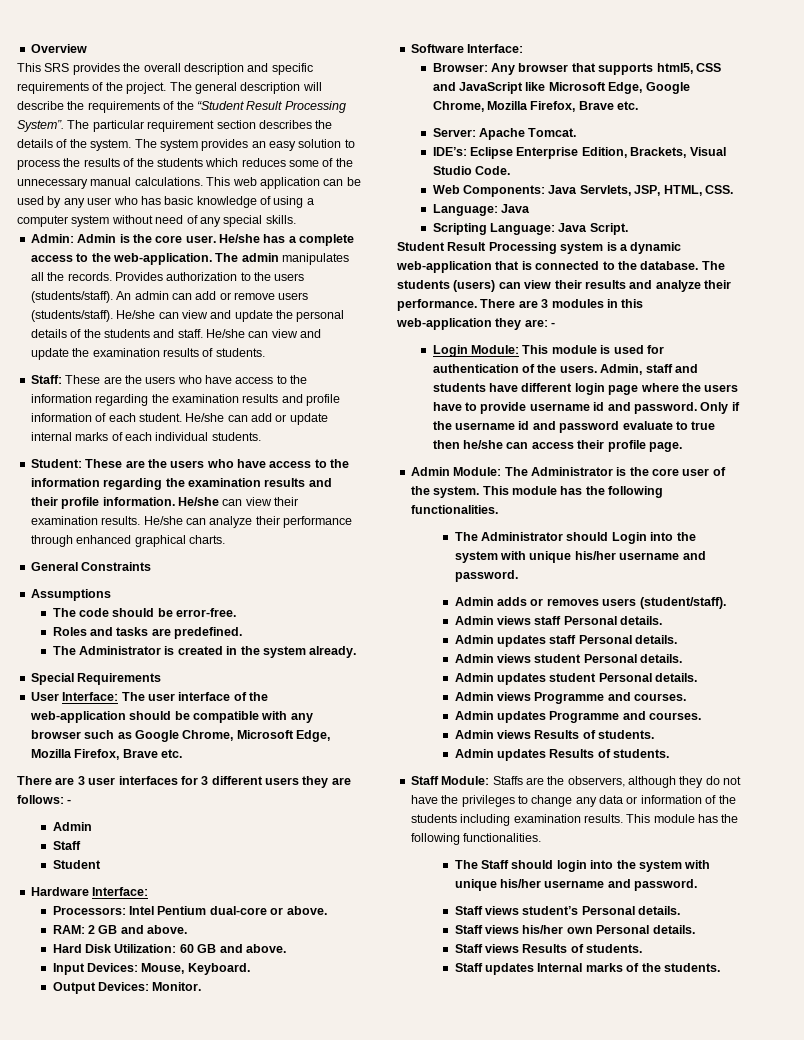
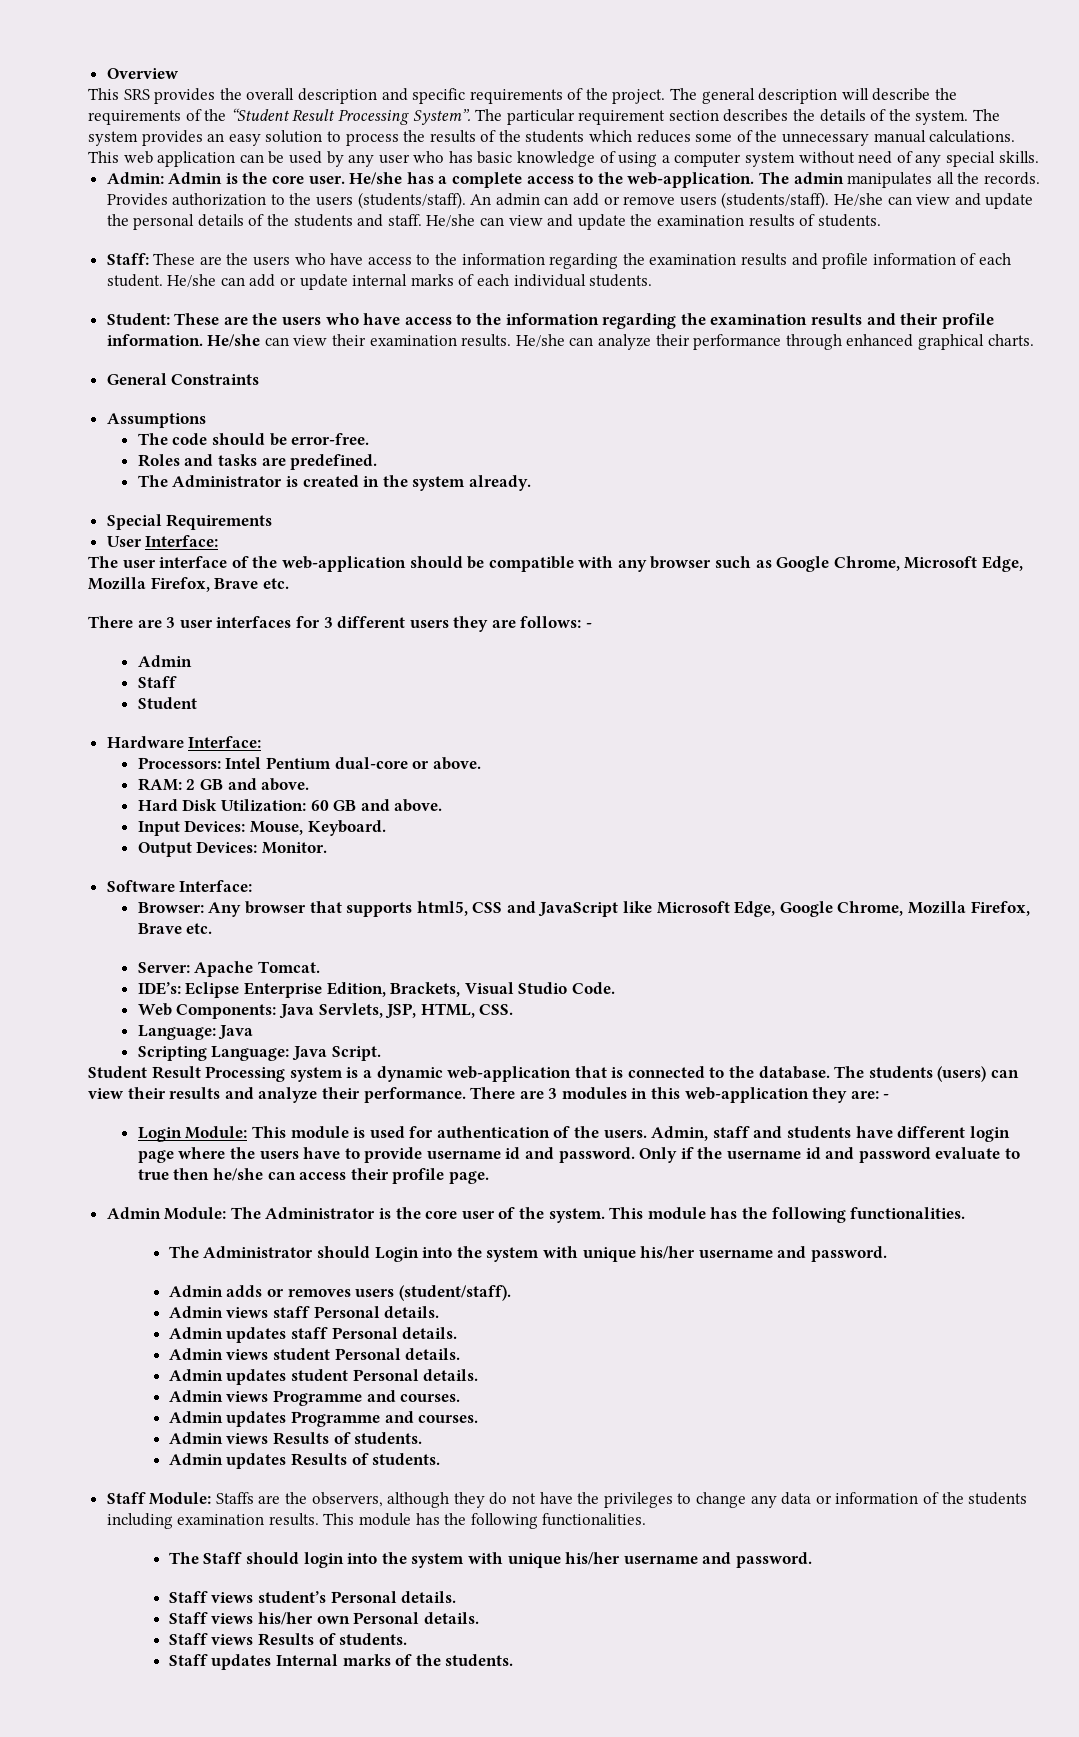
- User Interface: The user interface of the web-application should be compatible with any browser such as Google Chrome, Microsoft Edge, Mozilla Firefox, Brave etc.
+ User Interface:
+ The user interface of the web-application should be compatible with any browser such as Google Chrome, Microsoft Edge, Mozilla Firefox, Brave etc.

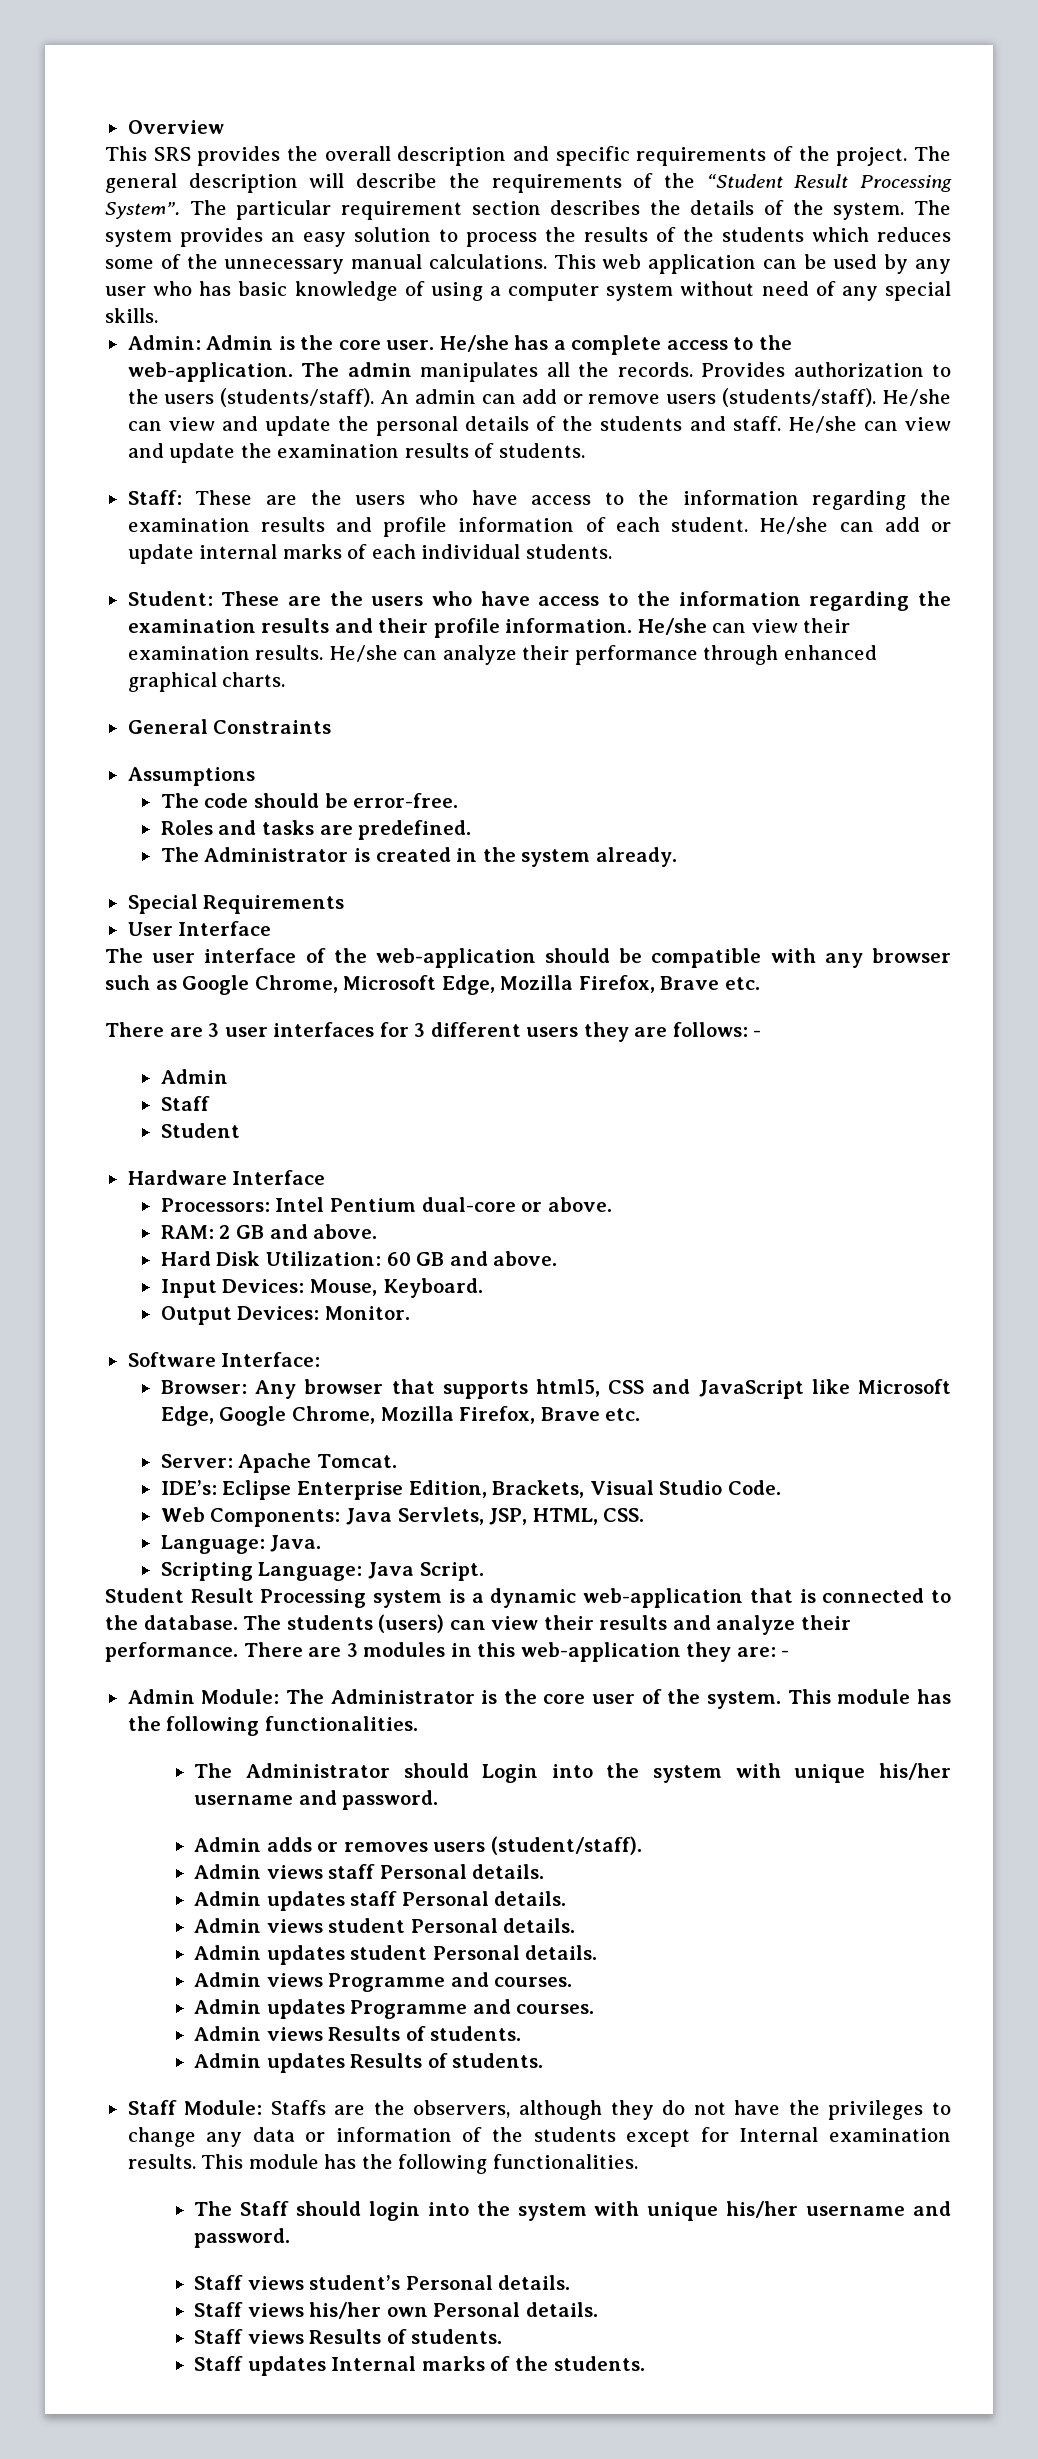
- User Interface:
+ User Interface
- Hardware Interface:
+ Hardware Interface
  Web Components: Java Servlets, JSP, HTML, CSS.
- Language: Java
+ Language: Java.
- Login Module: This module is used for authentication of the users. Admin, staff and students have different login page where the users have to provide username id and password. Only if the username id and password evaluate to true then he/she can access their profile page.
- Staff Module: Staffs are the observers, although they do not have the privileges to change any data or information of the students including examination results.
+ Staff Module: Staffs are the observers, although they do not have the privileges to change any data or information of the students except for Internal examination results.

